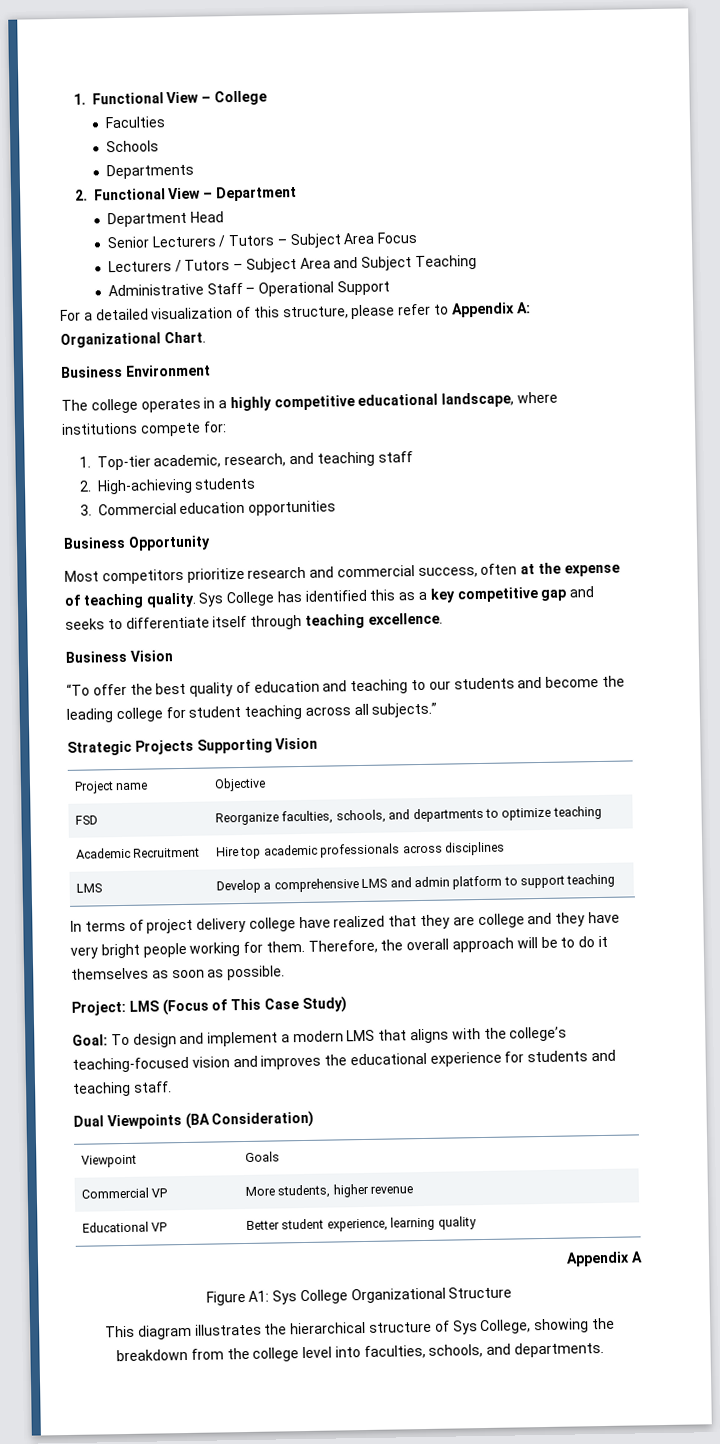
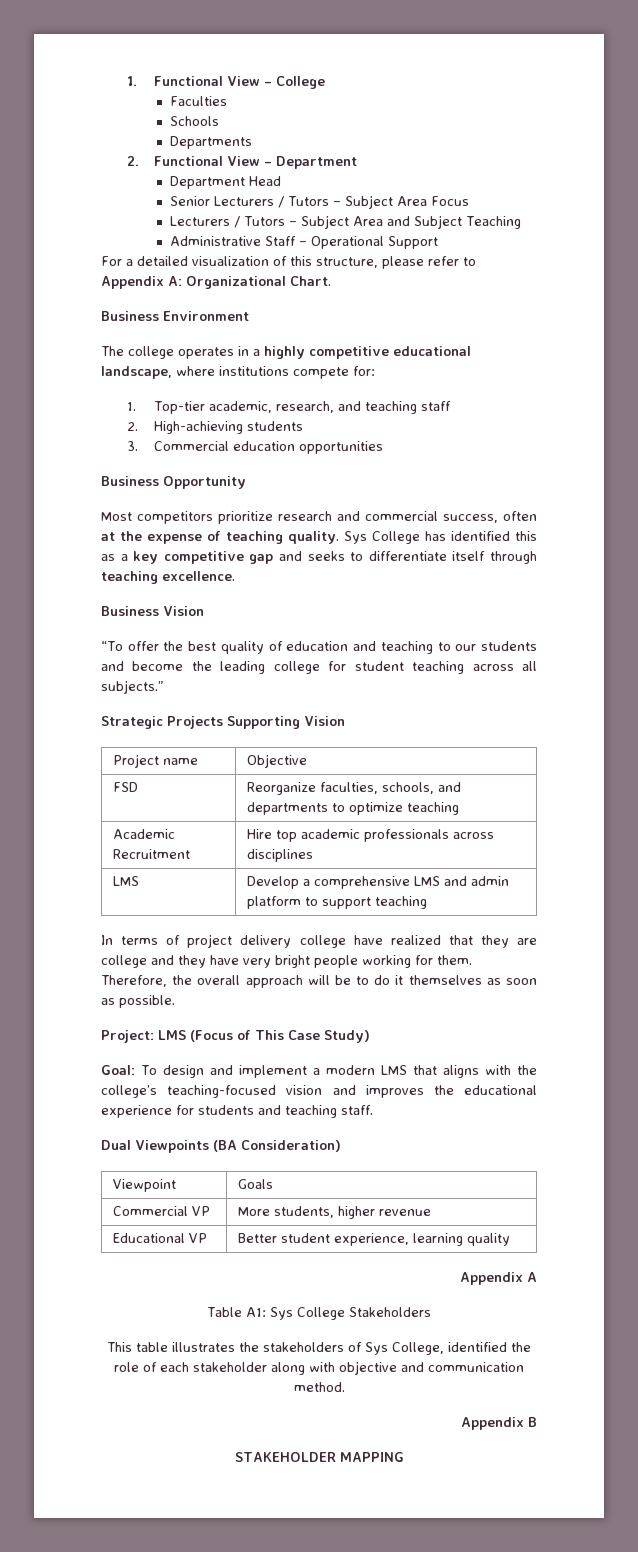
- Figure A1: Sys College Organizational Structure
- This diagram illustrates the hierarchical structure of Sys College, showing the breakdown from the college level into faculties, schools, and departments.
+ Table A1: Sys College Stakeholders
+ This table illustrates the stakeholders of Sys College, identified the role of each stakeholder along with objective and communication method.
+ Appendix B
+ STAKEHOLDER MAPPING

